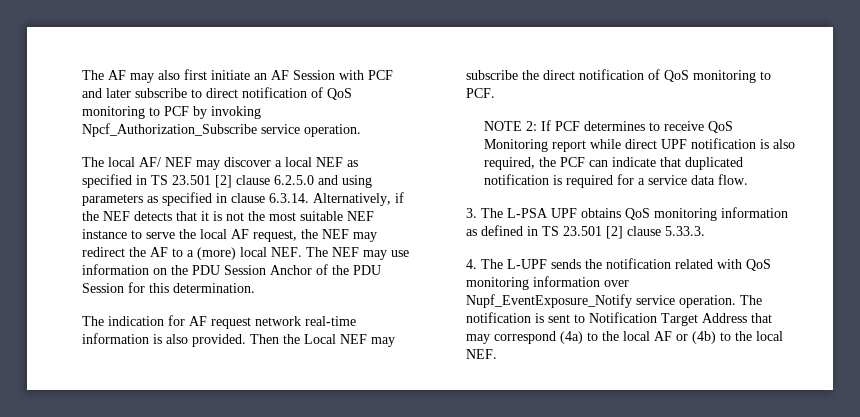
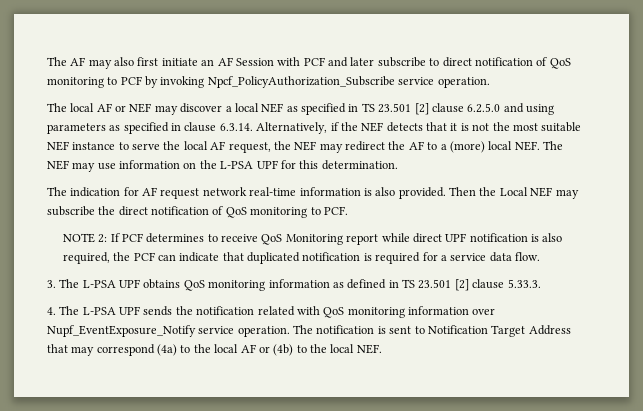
- The AF may also first initiate an AF Session with PCF and later subscribe to direct notification of QoS monitoring to PCF by invoking Npcf_Authorization_Subscribe service operation.
+ The AF may also first initiate an AF Session with PCF and later subscribe to direct notification of QoS monitoring to PCF by invoking Npcf_PolicyAuthorization_Subscribe service operation.
- The local AF/ NEF may discover a local NEF as specified in TS 23.501 [2] clause 6.2.5.0 and using parameters as specified in clause 6.3.14. Alternatively, if the NEF detects that it is not the most suitable NEF instance to serve the local AF request, the NEF may redirect the AF to a (more) local NEF. The NEF may use information on the PDU Session Anchor of the PDU Session for this determination.
+ The local AF or NEF may discover a local NEF as specified in TS 23.501 [2] clause 6.2.5.0 and using parameters as specified in clause 6.3.14. Alternatively, if the NEF detects that it is not the most suitable NEF instance to serve the local AF request, the NEF may redirect the AF to a (more) local NEF. The NEF may use information on the L-PSA UPF for this determination.
- 4. The L-UPF sends the notification related with QoS monitoring information over Nupf_EventExposure_Notify service operation.
+ 4. The L-PSA UPF sends the notification related with QoS monitoring information over Nupf_EventExposure_Notify service operation.

